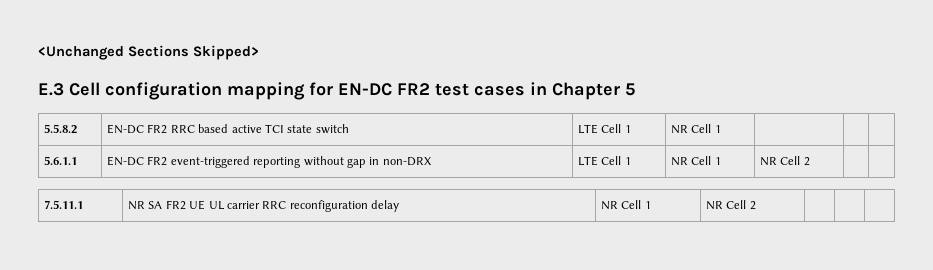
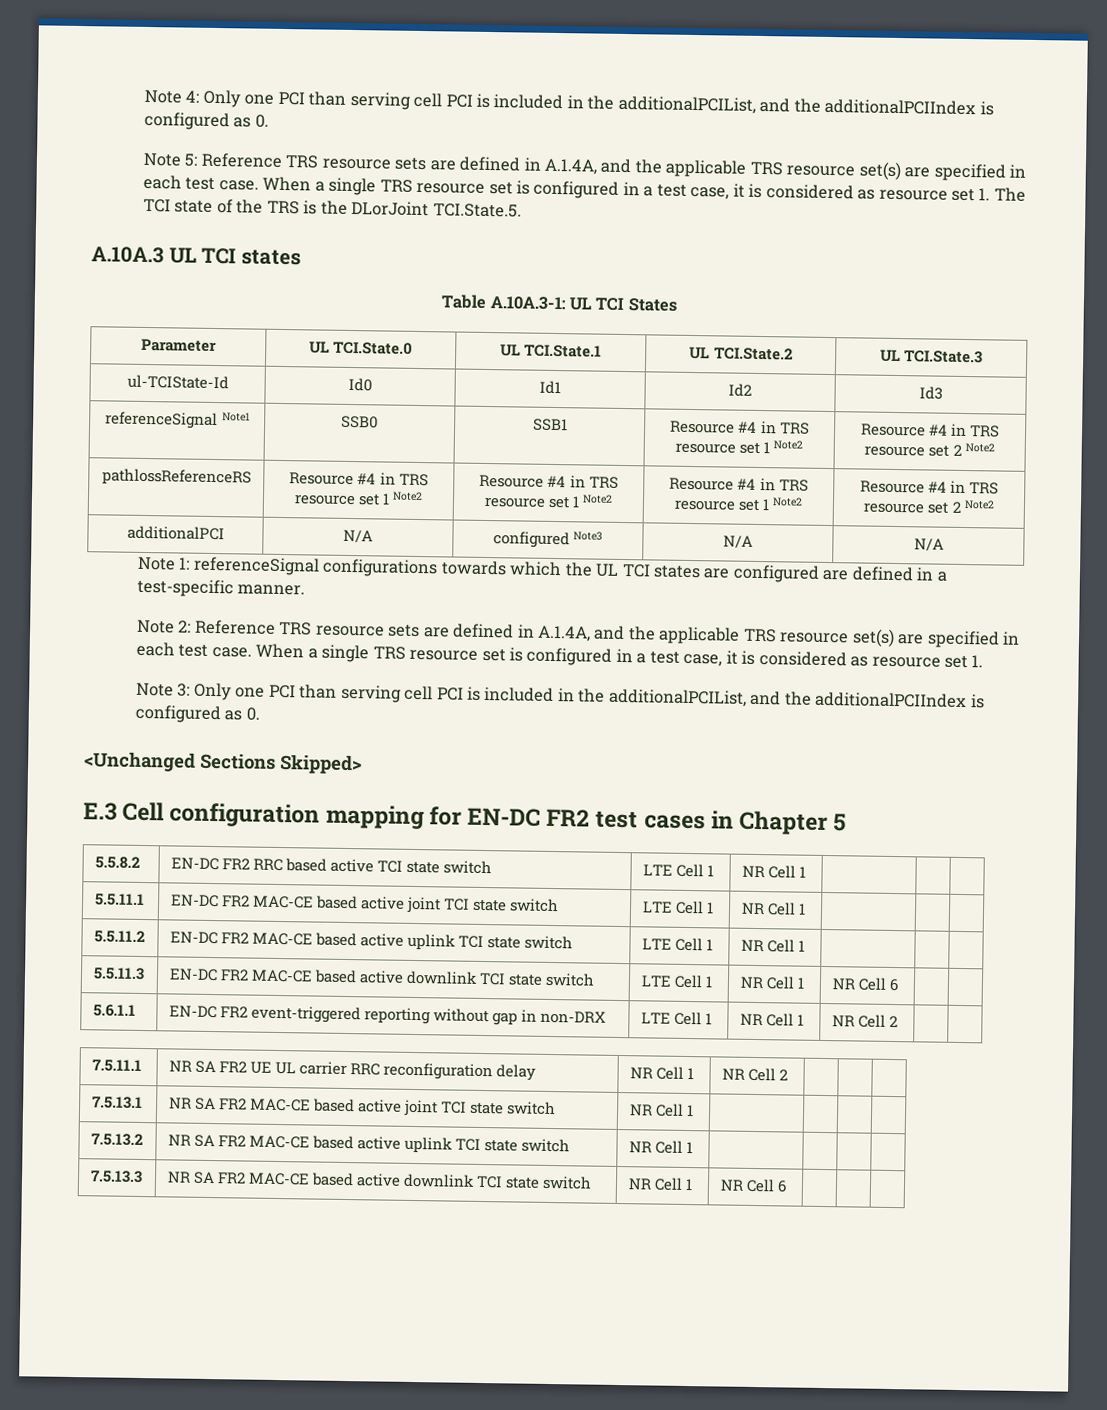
+ Note 4: Only one PCI than serving cell PCI is included in the additionalPCIList, and the additionalPCIIndex is configured as 0.
+ Note 5: Reference TRS resource sets are defined in A.1.4A, and the applicable TRS resource set(s) are specified in each test case. When a single TRS resource set is configured in a test case, it is considered as resource set 1. The TCI state of the TRS is the DLorJoint TCI.State.5.
+ A.10A.3 UL TCI states
+ Table A.10A.3-1: UL TCI States
+ Parameter | UL TCI.State.0 | UL TCI.State.1 | UL TCI.State.2 | UL TCI.State.3
+ ul-TCIState-Id | Id0 | Id1 | Id2 | Id3
+ referenceSignal Note1 | SSB0 | SSB1 | Resource #4 in TRS resource set 1 Note2 | Resource #4 in TRS resource set 2 Note2
+ pathlossReferenceRS | Resource #4 in TRS resource set 1 Note2 | Resource #4 in TRS resource set 1 Note2 | Resource #4 in TRS resource set 1 Note2 | Resource #4 in TRS resource set 2 Note2
+ additionalPCI | N/A | configured Note3 | N/A | N/A
+ Note 1: referenceSignal configurations towards which the UL TCI states are configured are defined in a test-specific manner.
+ Note 2: Reference TRS resource sets are defined in A.1.4A, and the applicable TRS resource set(s) are specified in each test case. When a single TRS resource set is configured in a test case, it is considered as resource set 1.
+ Note 3: Only one PCI than serving cell PCI is included in the additionalPCIList, and the additionalPCIIndex is configured as 0.
+ 5.5.11.1 | EN-DC FR2 MAC-CE based active joint TCI state switch | LTE Cell 1 | NR Cell 1 | | |
+ 5.5.11.2 | EN-DC FR2 MAC-CE based active uplink TCI state switch | LTE Cell 1 | NR Cell 1 | | |
+ 5.5.11.3 | EN-DC FR2 MAC-CE based active downlink TCI state switch | LTE Cell 1 | NR Cell 1 | NR Cell 6 | |
+ 7.5.13.1 | NR SA FR2 MAC-CE based active joint TCI state switch | NR Cell 1 | | | |
+ 7.5.13.2 | NR SA FR2 MAC-CE based active uplink TCI state switch | NR Cell 1 | | | |
+ 7.5.13.3 | NR SA FR2 MAC-CE based active downlink TCI state switch | NR Cell 1 | NR Cell 6 | | |

